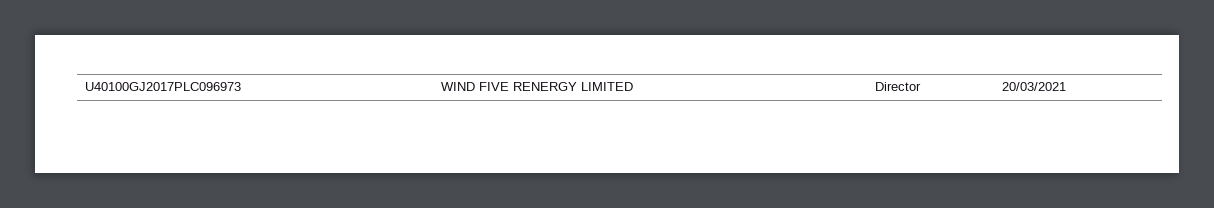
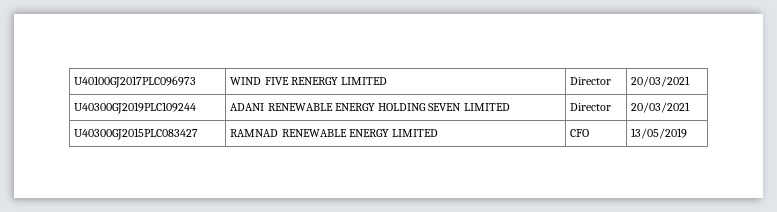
+ U40300GJ2019PLC109244 | ADANI RENEWABLE ENERGY HOLDING SEVEN LIMITED | Director | 20/03/2021
+ U40300GJ2015PLC083427 | RAMNAD RENEWABLE ENERGY LIMITED | CFO | 13/05/2019

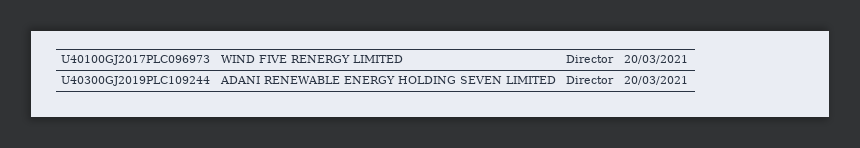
- U40300GJ2015PLC083427 | RAMNAD RENEWABLE ENERGY LIMITED | CFO | 13/05/2019

